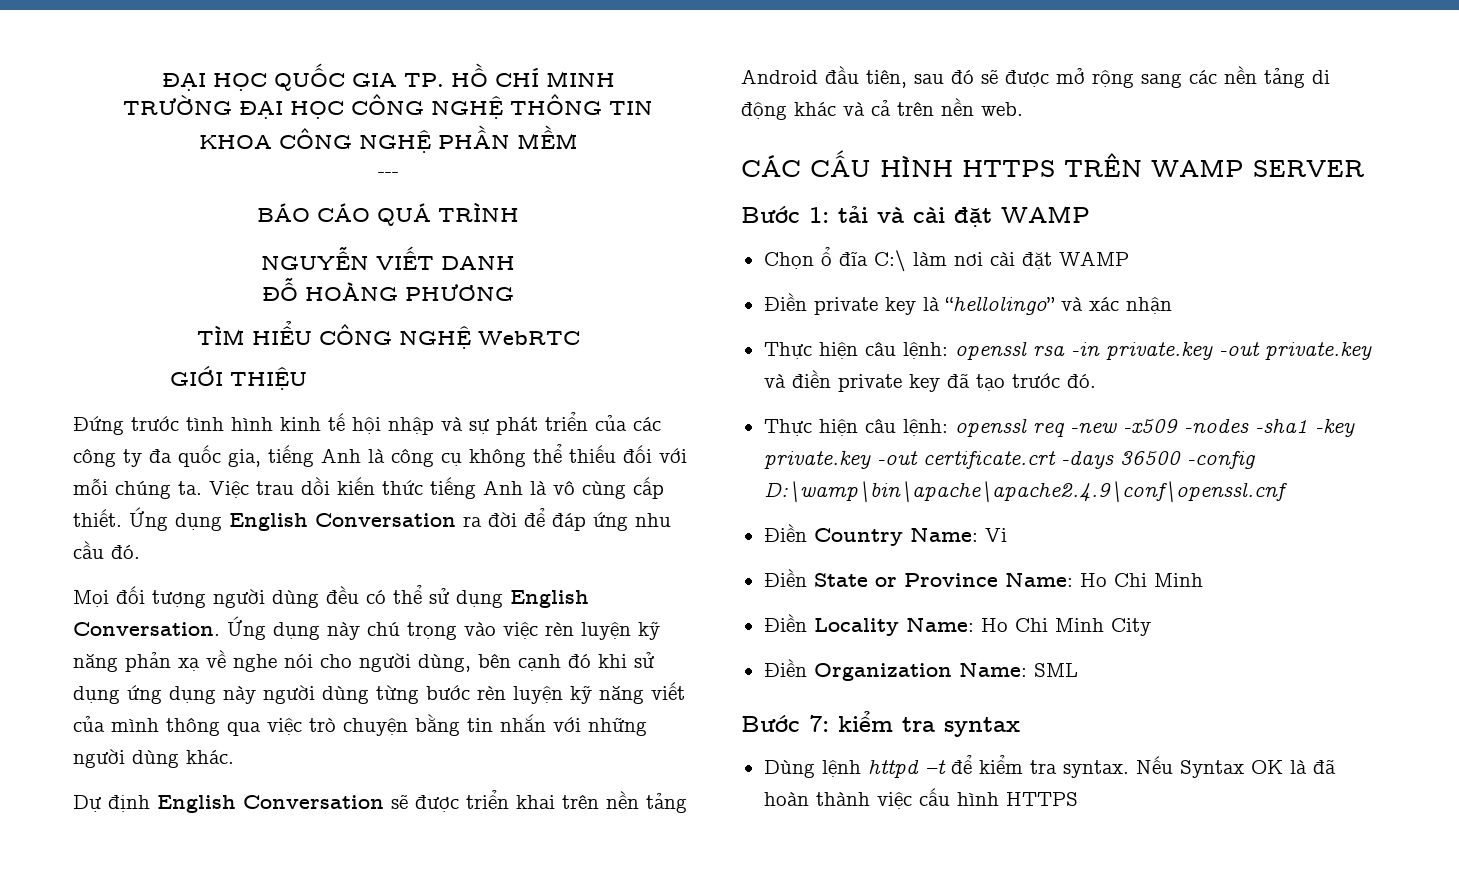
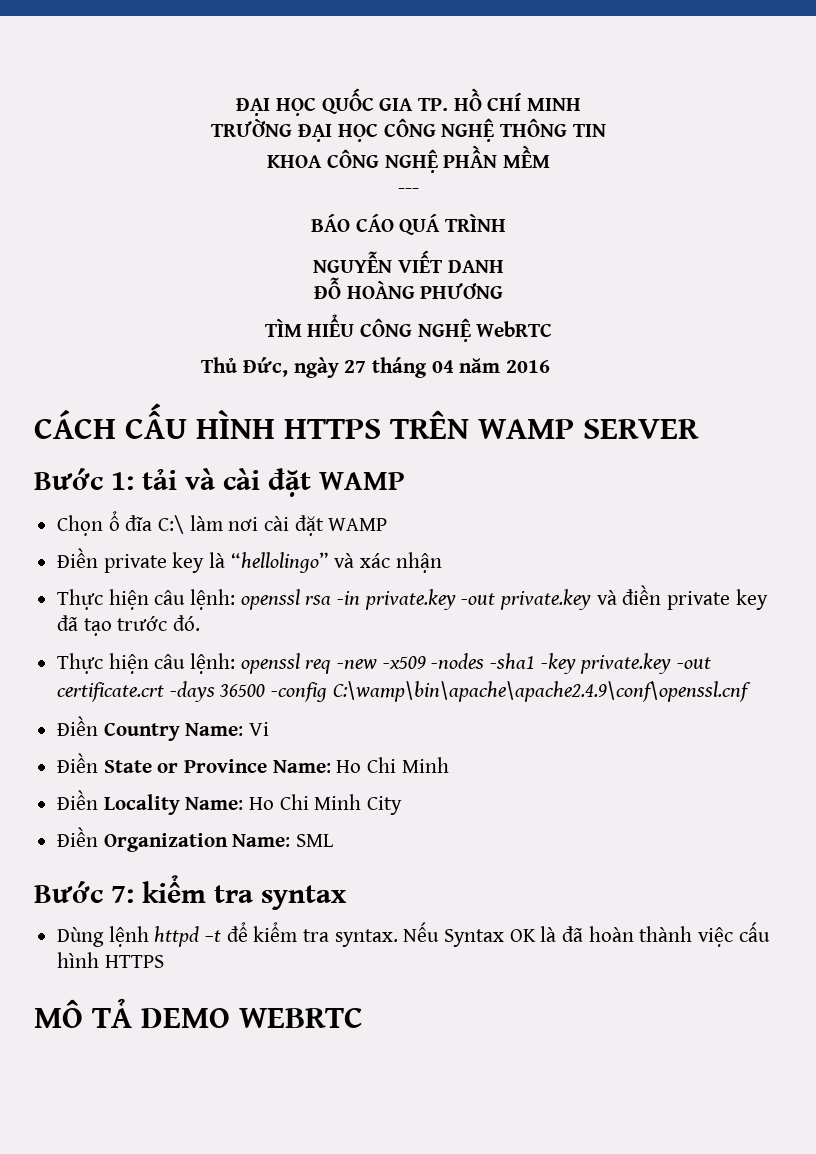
- GIỚI THIỆU
- Đứng trước tình hình kinh tế hội nhập và sự phát triển của các công ty đa quốc gia, tiếng Anh là công cụ không thể thiếu đối với mỗi chúng ta. Việc trau dồi kiến thức tiếng Anh là vô cùng cấp thiết. Ứng dụng English Conversation ra đời để đáp ứng nhu cầu đó.
- Mọi đối tượng người dùng đều có thể sử dụng English Conversation. Ứng dụng này chú trọng vào việc rèn luyện kỹ năng phản xạ về nghe nói cho người dùng, bên cạnh đó khi sử dụng ứng dụng này người dùng từng bước rèn luyện kỹ năng viết của mình thông qua việc trò chuyện bằng tin nhắn với những người dùng khác.
- Dự định English Conversation sẽ được triển khai trên nền tảng Android đầu tiên, sau đó sẽ được mở rộng sang các nền tảng di động khác và cả trên nền web.
- CÁC CẤU HÌNH HTTPS TRÊN WAMP SERVER
+ Thủ Đức, ngày 27 tháng 04 năm 2016
+ CÁCH CẤU HÌNH HTTPS TRÊN WAMP SERVER
- Thực hiện câu lệnh: openssl req -new -x509 -nodes -sha1 -key private.key -out certificate.crt -days 36500 -config D:\wamp\bin\apache\apache2.4.9\conf\openssl.cnf
+ Thực hiện câu lệnh: openssl req -new -x509 -nodes -sha1 -key private.key -out certificate.crt -days 36500 -config C:\wamp\bin\apache\apache2.4.9\conf\openssl.cnf
+ MÔ TẢ DEMO WEBRTC

